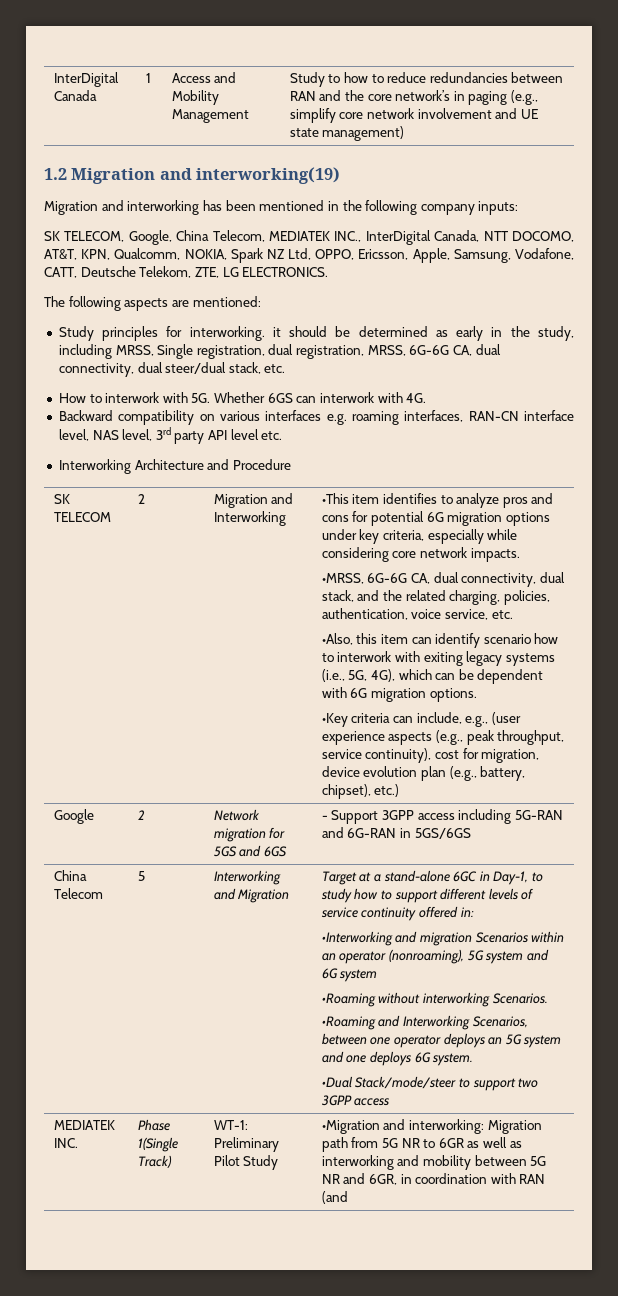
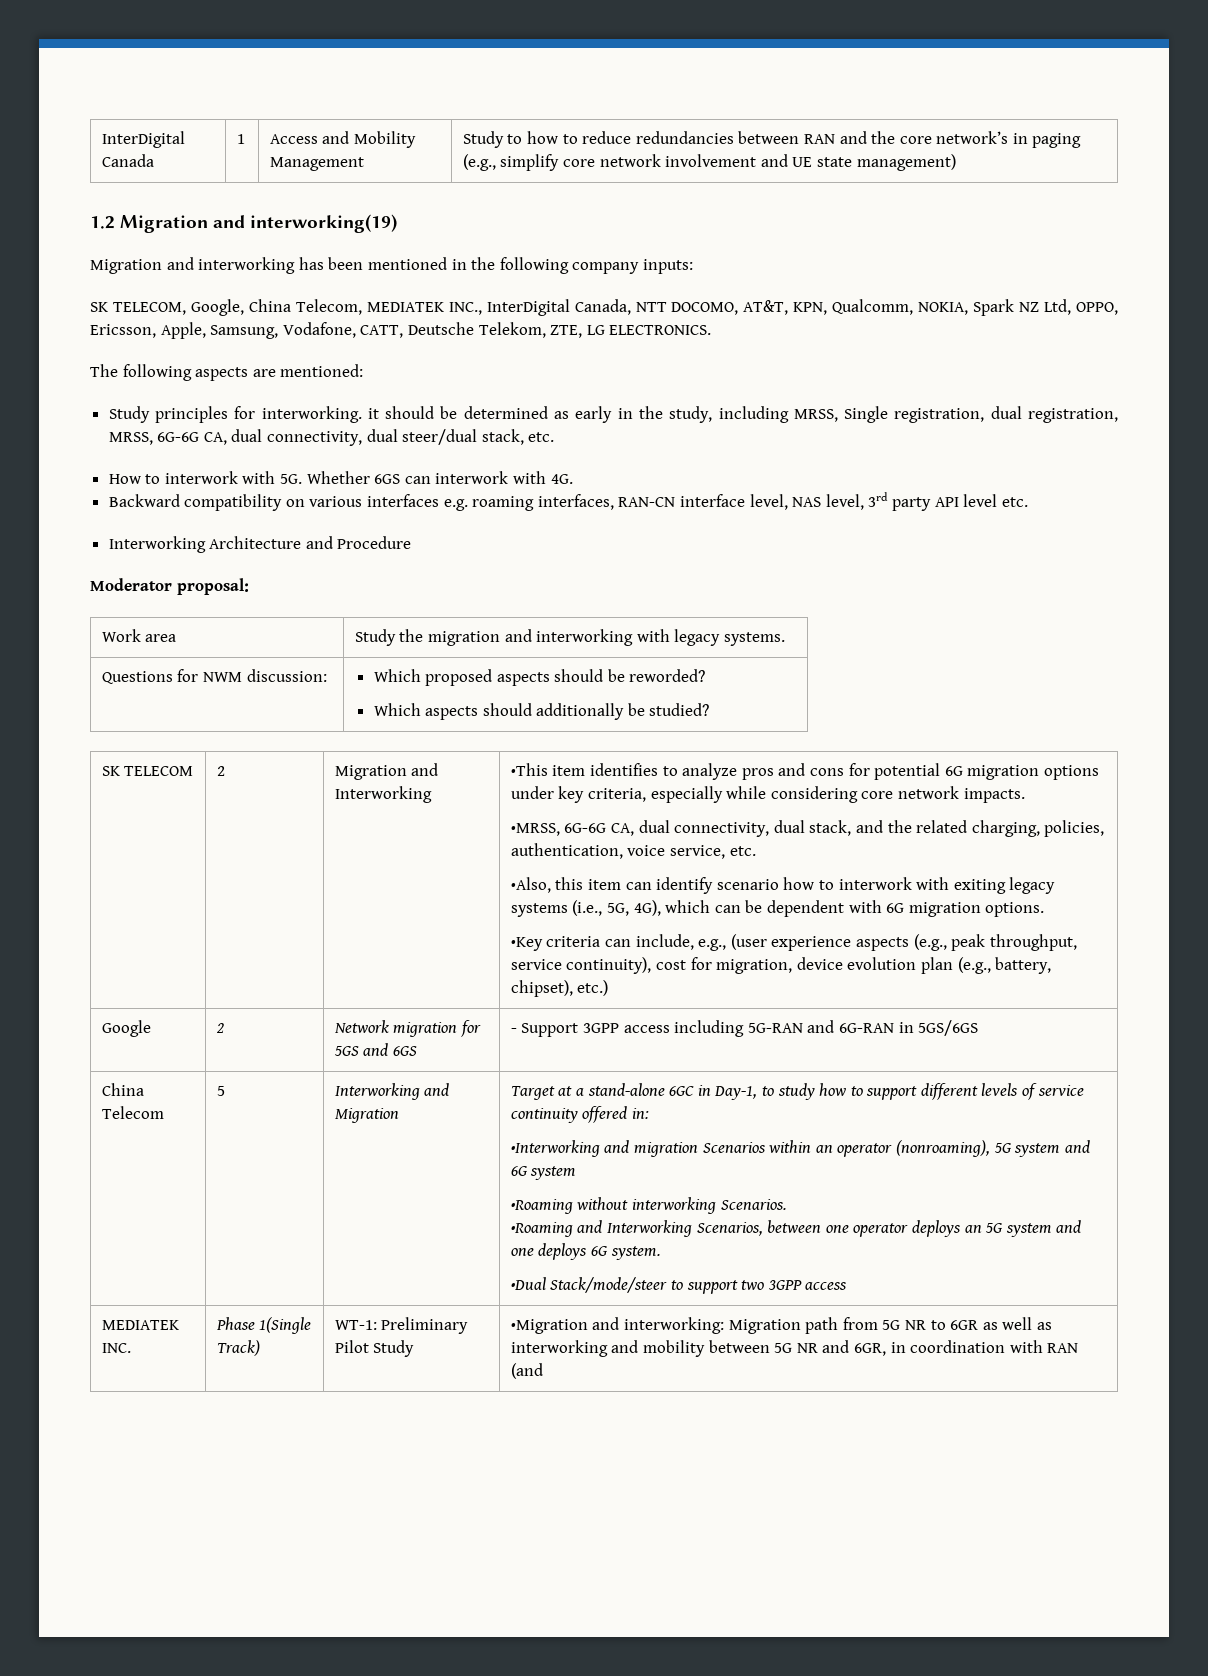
+ Moderator proposal:
+ Work area | Study the migration and interworking with legacy systems.
+ Questions for NWM discussion: | Which proposed aspects should be reworded?
+ Which aspects should additionally be studied?

